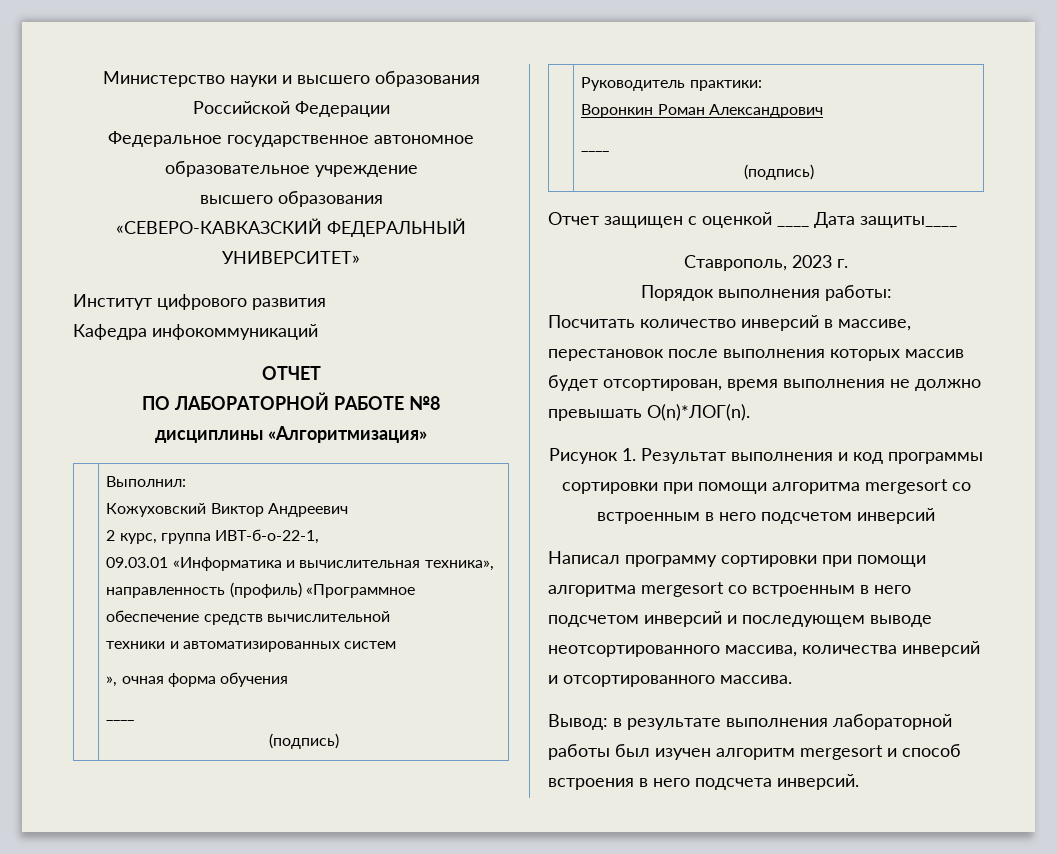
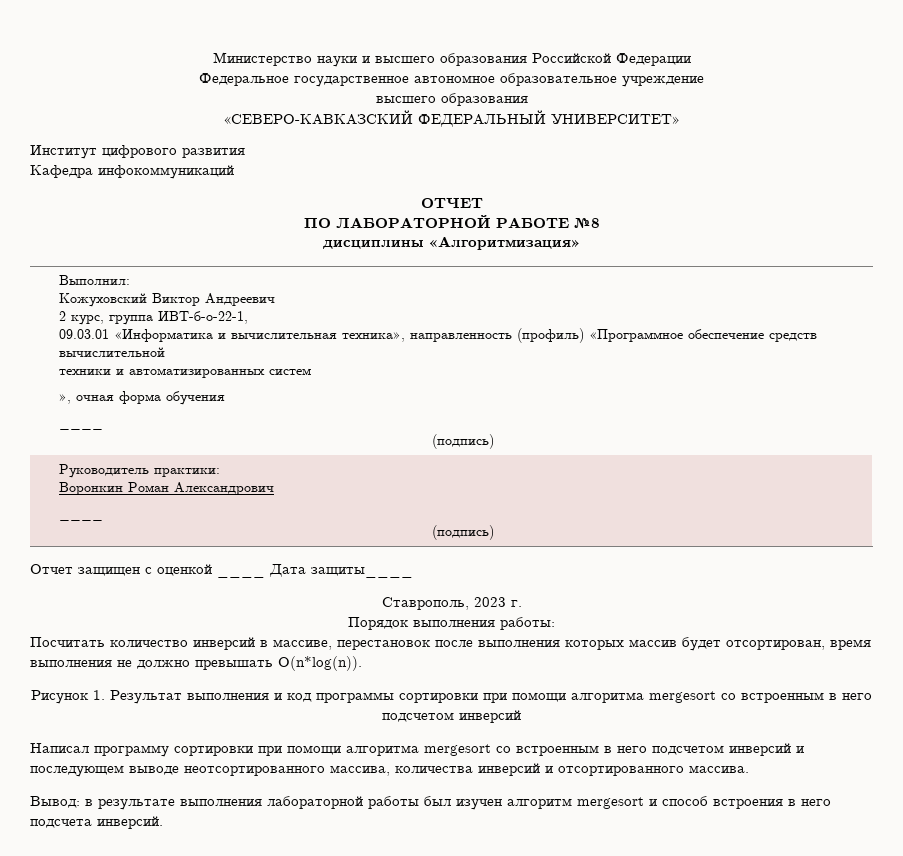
- Посчитать количество инверсий в массиве, перестановок после выполнения которых массив будет отсортирован, время выполнения не должно превышать О(n)*ЛОГ(n).
+ Посчитать количество инверсий в массиве, перестановок после выполнения которых массив будет отсортирован, время выполнения не должно превышать О(n*log(n)).

